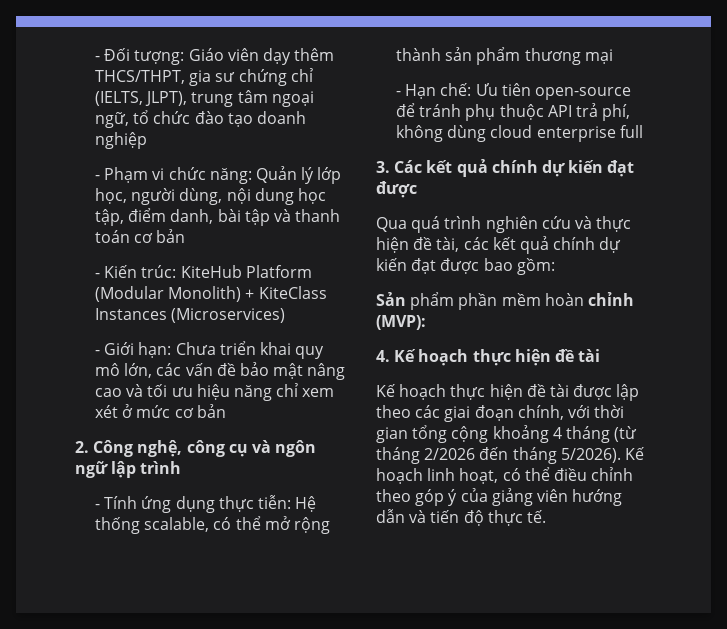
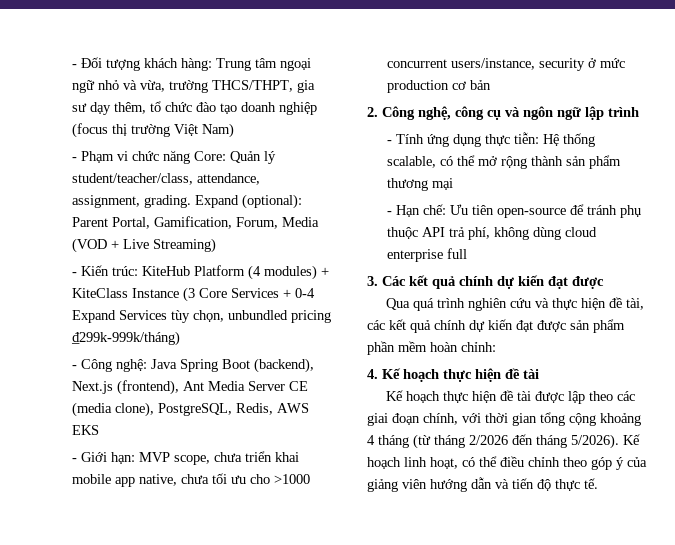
- - Đối tượng: Giáo viên dạy thêm THCS/THPT, gia sư chứng chỉ (IELTS, JLPT), trung tâm ngoại ngữ, tổ chức đào tạo doanh nghiệp
+ - Đối tượng khách hàng: Trung tâm ngoại ngữ nhỏ và vừa, trường THCS/THPT, gia sư dạy thêm, tổ chức đào tạo doanh nghiệp (focus thị trường Việt Nam)
- - Phạm vi chức năng: Quản lý lớp học, người dùng, nội dung học tập, điểm danh, bài tập và thanh toán cơ bản
+ - Phạm vi chức năng Core: Quản lý student/teacher/class, attendance, assignment, grading. Expand (optional): Parent Portal, Gamification, Forum, Media (VOD + Live Streaming)
- - Kiến trúc: KiteHub Platform (Modular Monolith) + KiteClass Instances (Microservices)
- - Giới hạn: Chưa triển khai quy mô lớn, các vấn đề bảo mật nâng cao và tối ưu hiệu năng chỉ xem xét ở mức cơ bản
+ - Kiến trúc: KiteHub Platform (4 modules) + KiteClass Instance (3 Core Services + 0-4 Expand Services tùy chọn, unbundled pricing ₫299k-999k/tháng)
+ - Công nghệ: Java Spring Boot (backend), Next.js (frontend), Ant Media Server CE (media clone), PostgreSQL, Redis, AWS EKS
+ - Giới hạn: MVP scope, chưa triển khai mobile app native, chưa tối ưu cho >1000 concurrent users/instance, security ở mức production cơ bản
- Qua quá trình nghiên cứu và thực hiện đề tài, các kết quả chính dự kiến đạt được bao gồm:
- Sản phẩm phần mềm hoàn chỉnh (MVP):
+ Qua quá trình nghiên cứu và thực hiện đề tài, các kết quả chính dự kiến đạt được sản phẩm phần mềm hoàn chỉnh:

